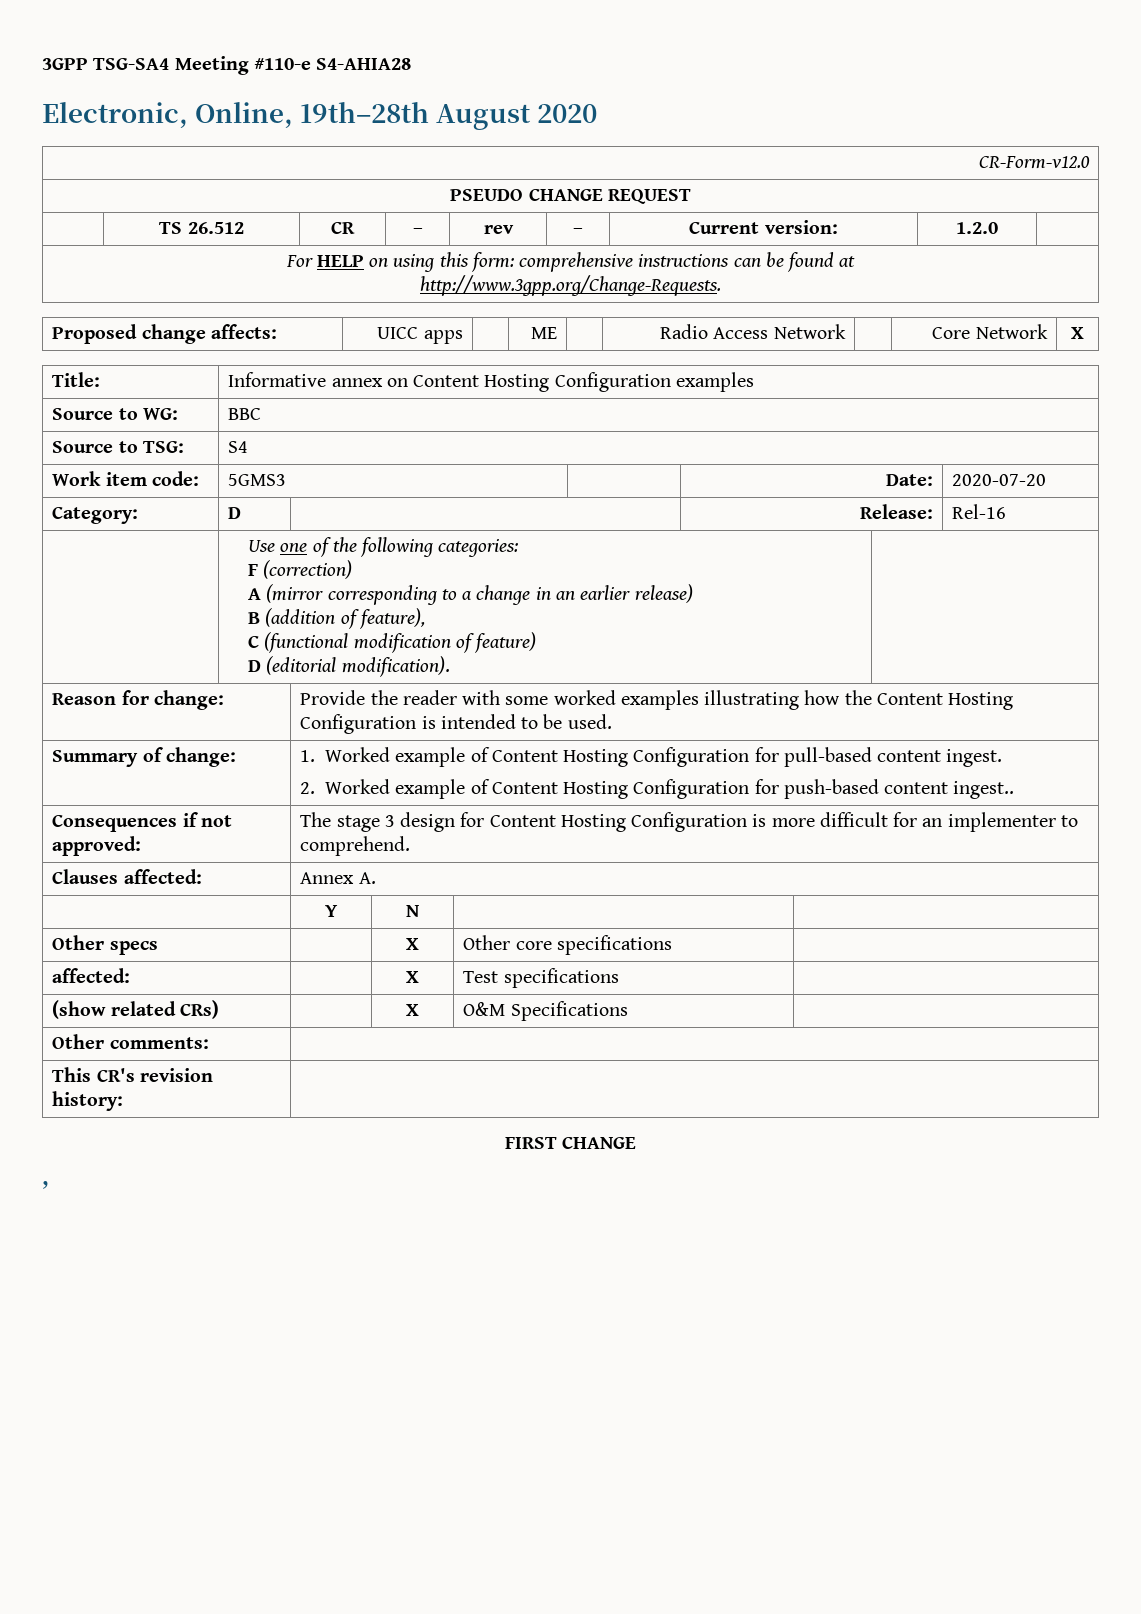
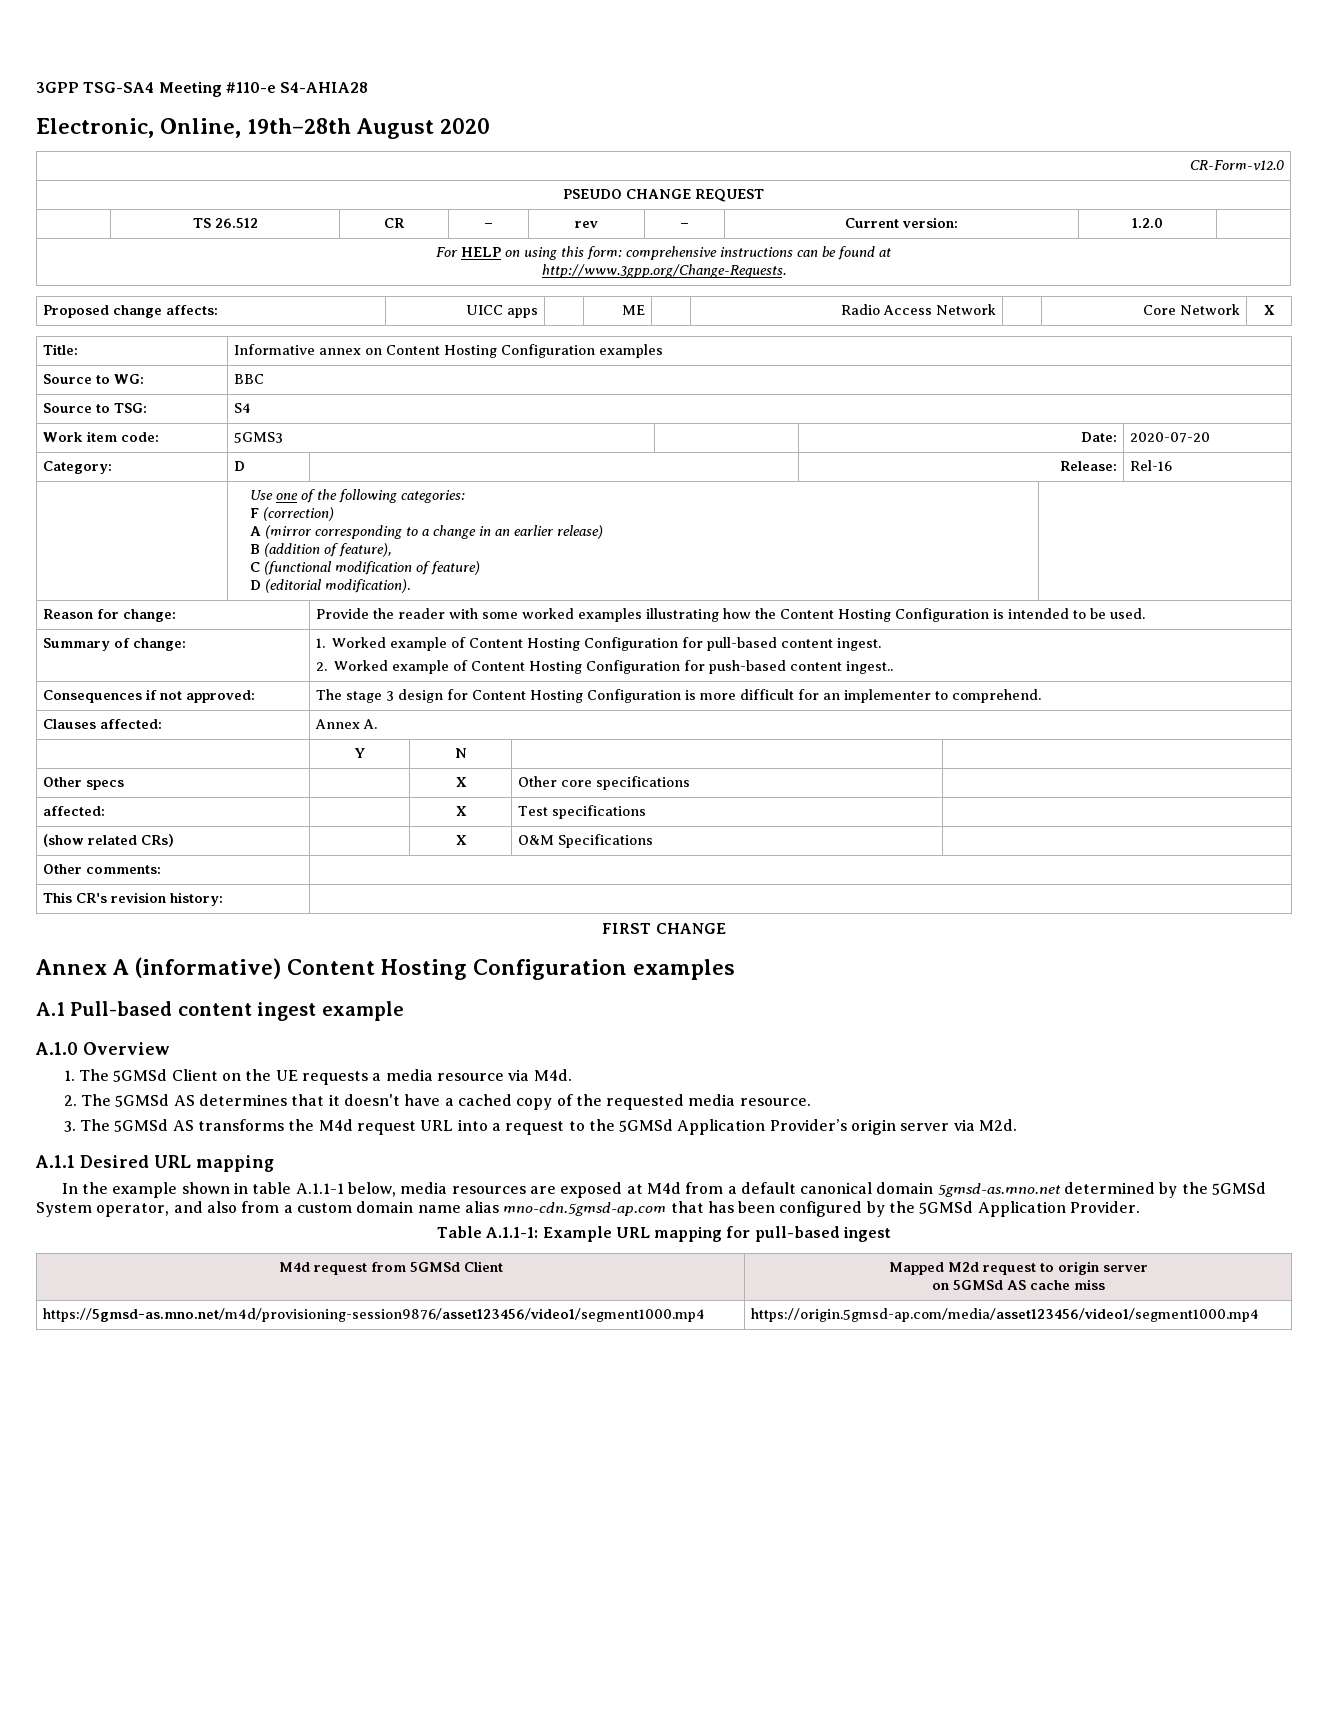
- ’
+ Annex A (informative) Content Hosting Configuration examples
+ A.1 Pull-based content ingest example
+ A.1.0 Overview
+ 1. The 5GMSd Client on the UE requests a media resource via M4d.
+ 2. The 5GMSd AS determines that it doesn't have a cached copy of the requested media resource.
+ 3. The 5GMSd AS transforms the M4d request URL into a request to the 5GMSd Application Provider’s origin server via M2d.
+ A.1.1 Desired URL mapping
+ In the example shown in table A.1.1-1 below, media resources are exposed at M4d from a default canonical domain 5gmsd-as.mno.net determined by the 5GMSd System operator, and also from a custom domain name alias mno-cdn.5gmsd-ap.com that has been configured by the 5GMSd Application Provider.
+ Table A.1.1-1: Example URL mapping for pull-based ingest
+ M4d request from 5GMSd Client | Mapped M2d request to origin server
+ on 5GMSd AS cache miss
+ https://5gmsd-as.mno.net/m4d/provisioning-session9876/asset123456/video1/segment1000.mp4 | https://origin.5gmsd-ap.com/media/asset123456/video1/segment1000.mp4

